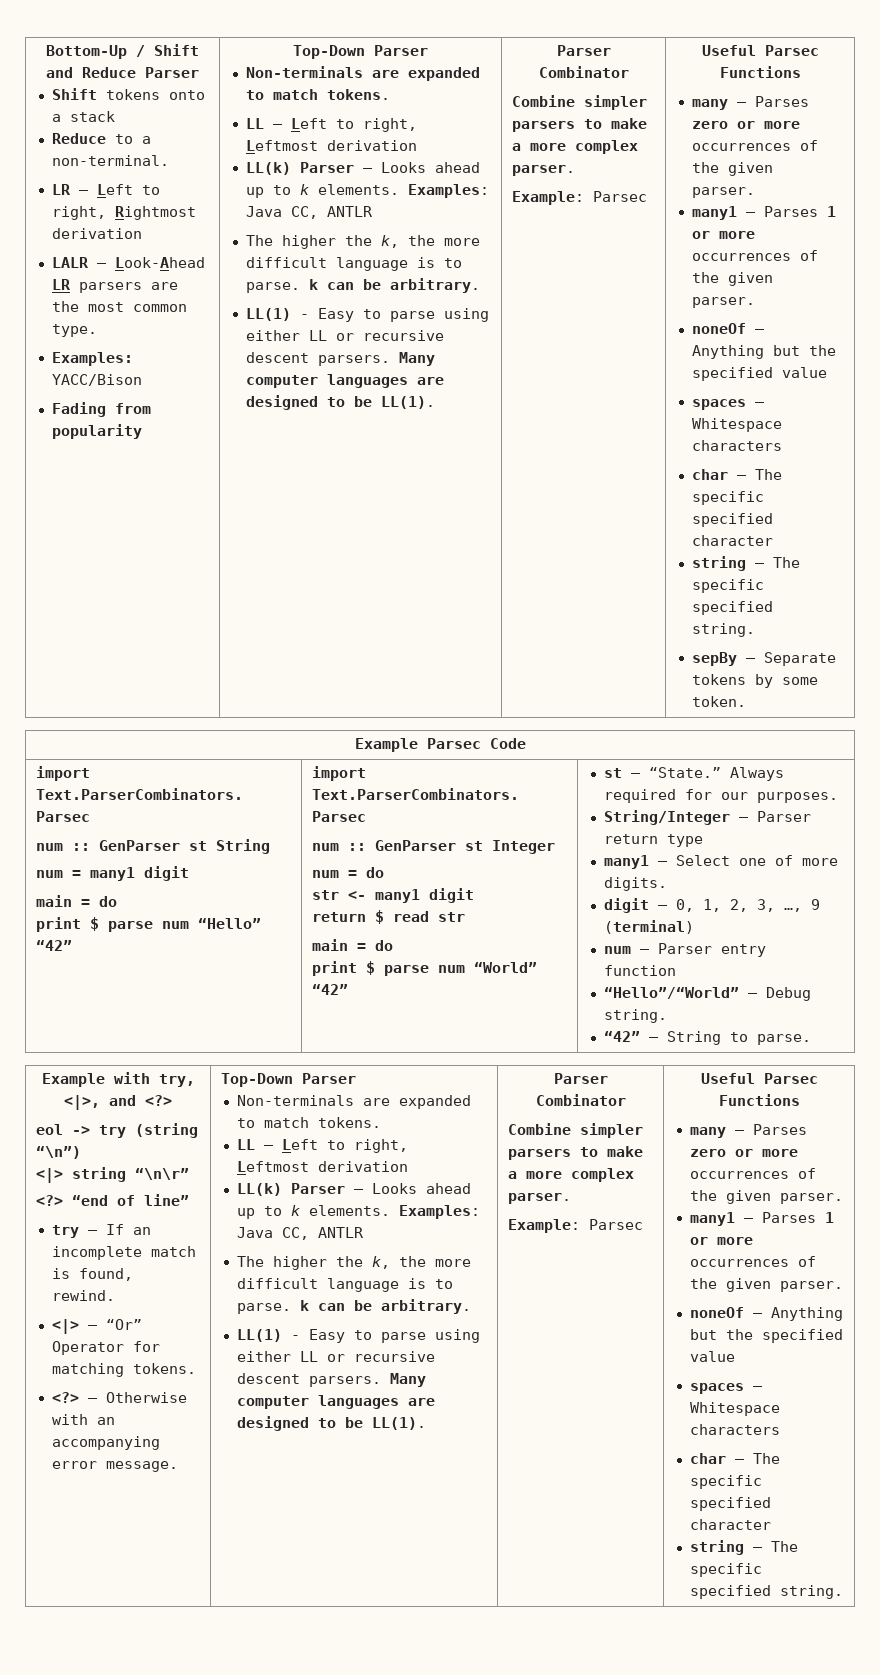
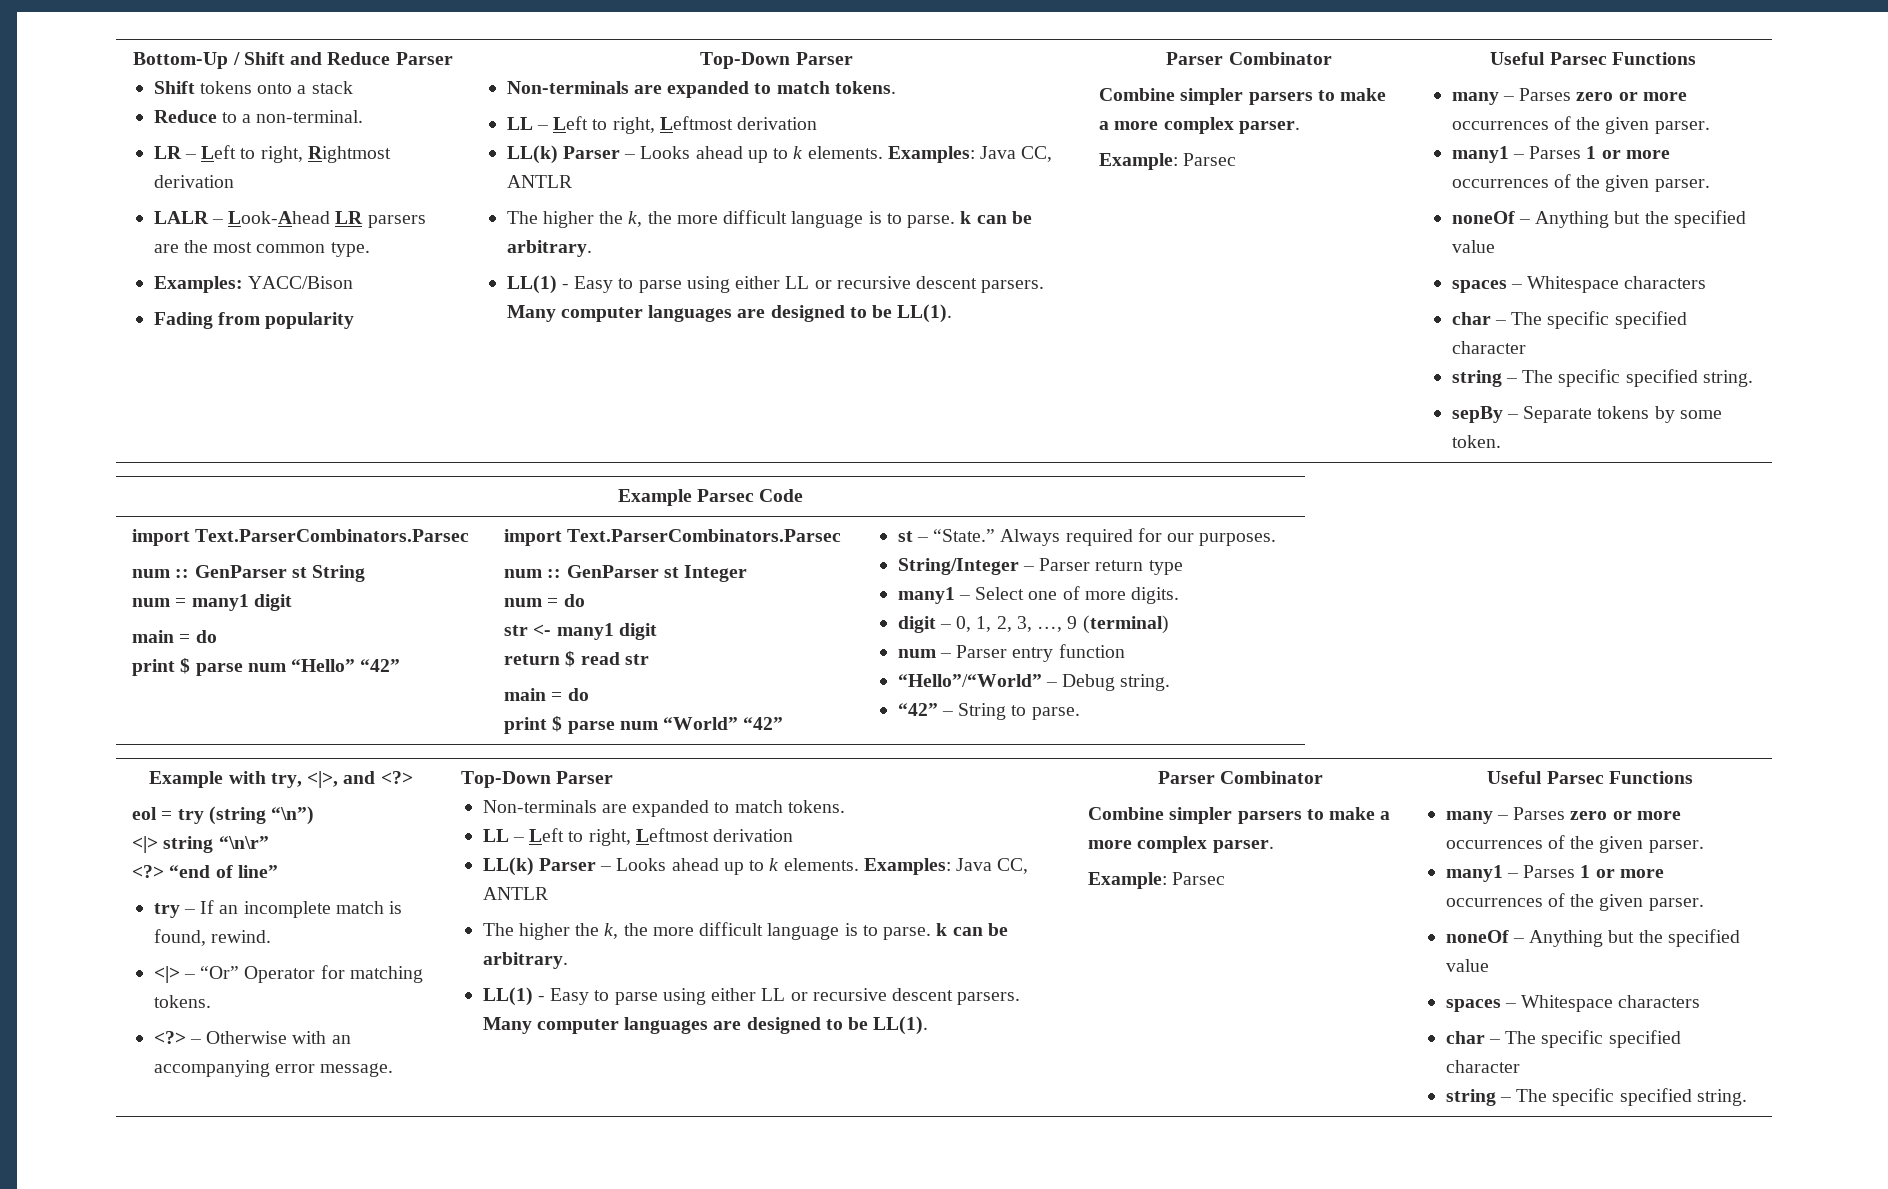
- eol -> try (string “\n”)
+ eol = try (string “\n”)

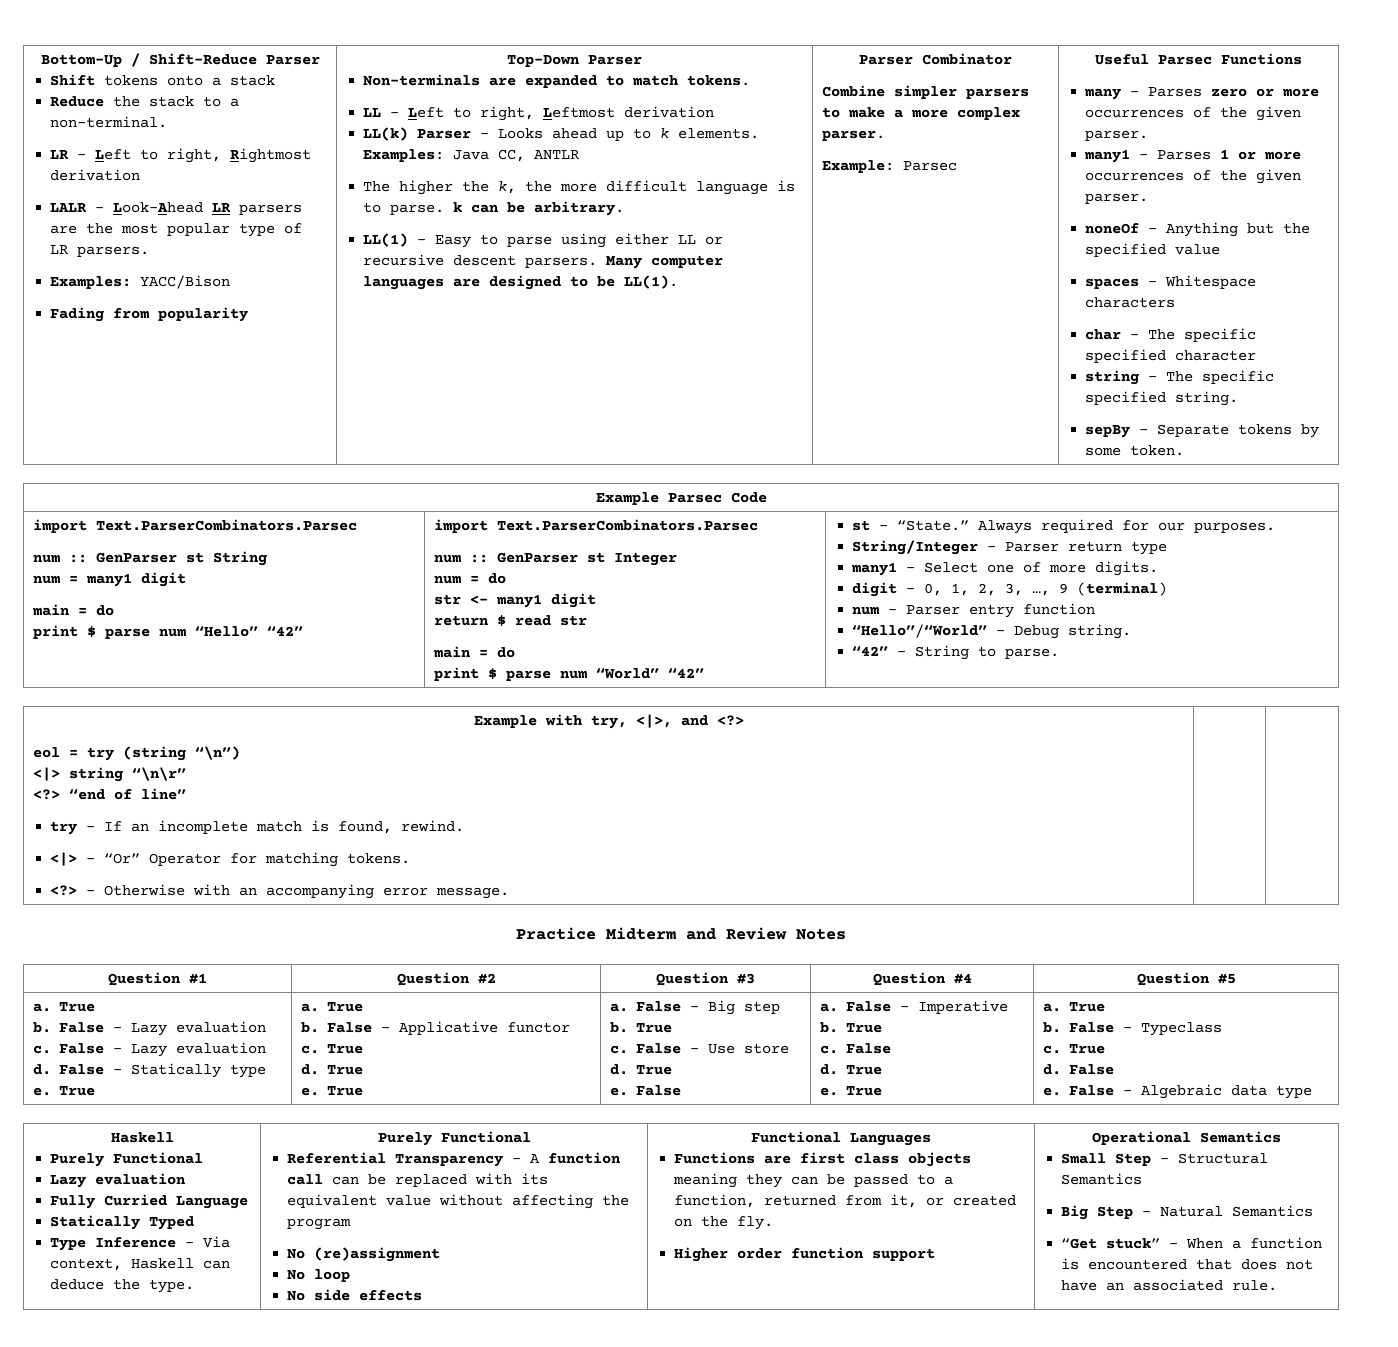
- Bottom-Up / Shift and Reduce Parser
+ Bottom-Up / Shift-Reduce Parser
- Reduce to a non-terminal.
+ Reduce the stack to a non-terminal.
- LALR – Look-Ahead LR parsers are the most common type.
+ LALR – Look-Ahead LR parsers are the most popular type of LR parsers.
- <?> – Otherwise with an accompanying error message. | Top-Down Parser
- Non-terminals are expanded to match tokens.
- LL – Left to right, Leftmost derivation
- LL(k) Parser – Looks ahead up to k elements. Examples: Java CC, ANTLR
- The higher the k, the more difficult language is to parse. k can be arbitrary.
- LL(1) - Easy to parse using either LL or recursive descent parsers. Many computer languages are designed to be LL(1). | Parser Combinator
- Combine simpler parsers to make a more complex parser.
- Example: Parsec | Useful Parsec Functions
- many – Parses zero or more occurrences of the given parser.
- many1 – Parses 1 or more occurrences of the given parser.
- noneOf – Anything but the specified value
- spaces – Whitespace characters
- char – The specific specified character
- string – The specific specified string.
+ <?> – Otherwise with an accompanying error message. | |
+ Practice Midterm and Review Notes
+ Question #1 | Question #2 | Question #3 | Question #4 | Question #5
+ a. True
+ b. False – Lazy evaluation
+ c. False – Lazy evaluation
+ d. False – Statically type
+ e. True | a. True
+ b. False – Applicative functor
+ c. True
+ d. True
+ e. True | a. False – Big step
+ b. True
+ c. False – Use store
+ d. True
+ e. False | a. False – Imperative
+ b. True
+ c. False
+ d. True
+ e. True | a. True
+ b. False – Typeclass
+ c. True
+ d. False
+ e. False – Algebraic data type
+ Haskell
+ Purely Functional
+ Lazy evaluation
+ Fully Curried Language
+ Statically Typed
+ Type Inference – Via context, Haskell can deduce the type. | Purely Functional
+ Referential Transparency – A function call can be replaced with its equivalent value without affecting the program
+ No (re)assignment
+ No loop
+ No side effects | Functional Languages
+ Functions are first class objects meaning they can be passed to a function, returned from it, or created on the fly.
+ Higher order function support | Operational Semantics
+ Small Step – Structural Semantics
+ Big Step – Natural Semantics
+ “Get stuck” – When a function is encountered that does not have an associated rule.

